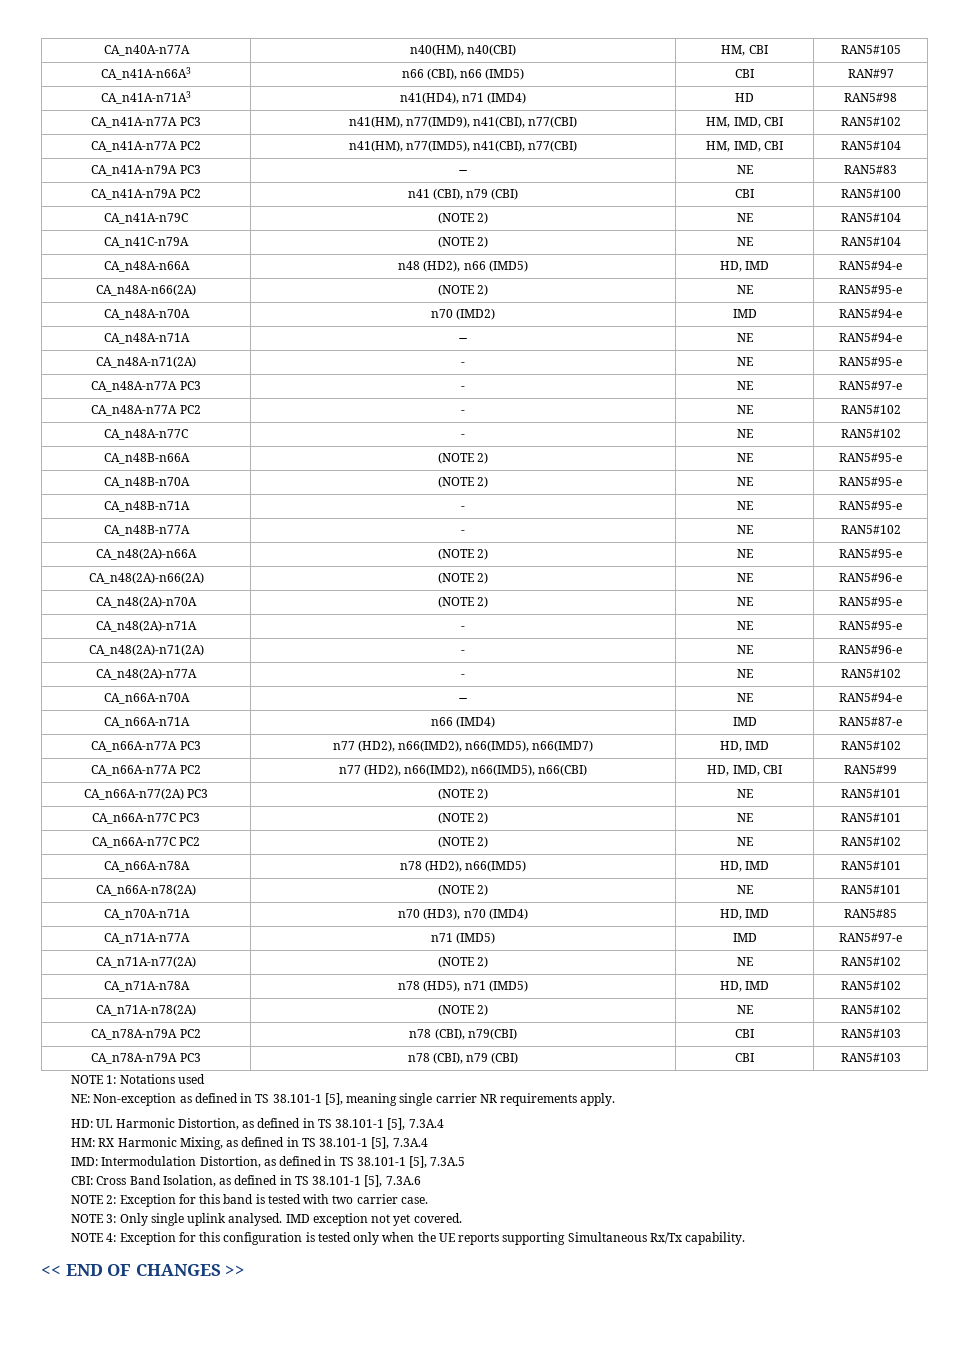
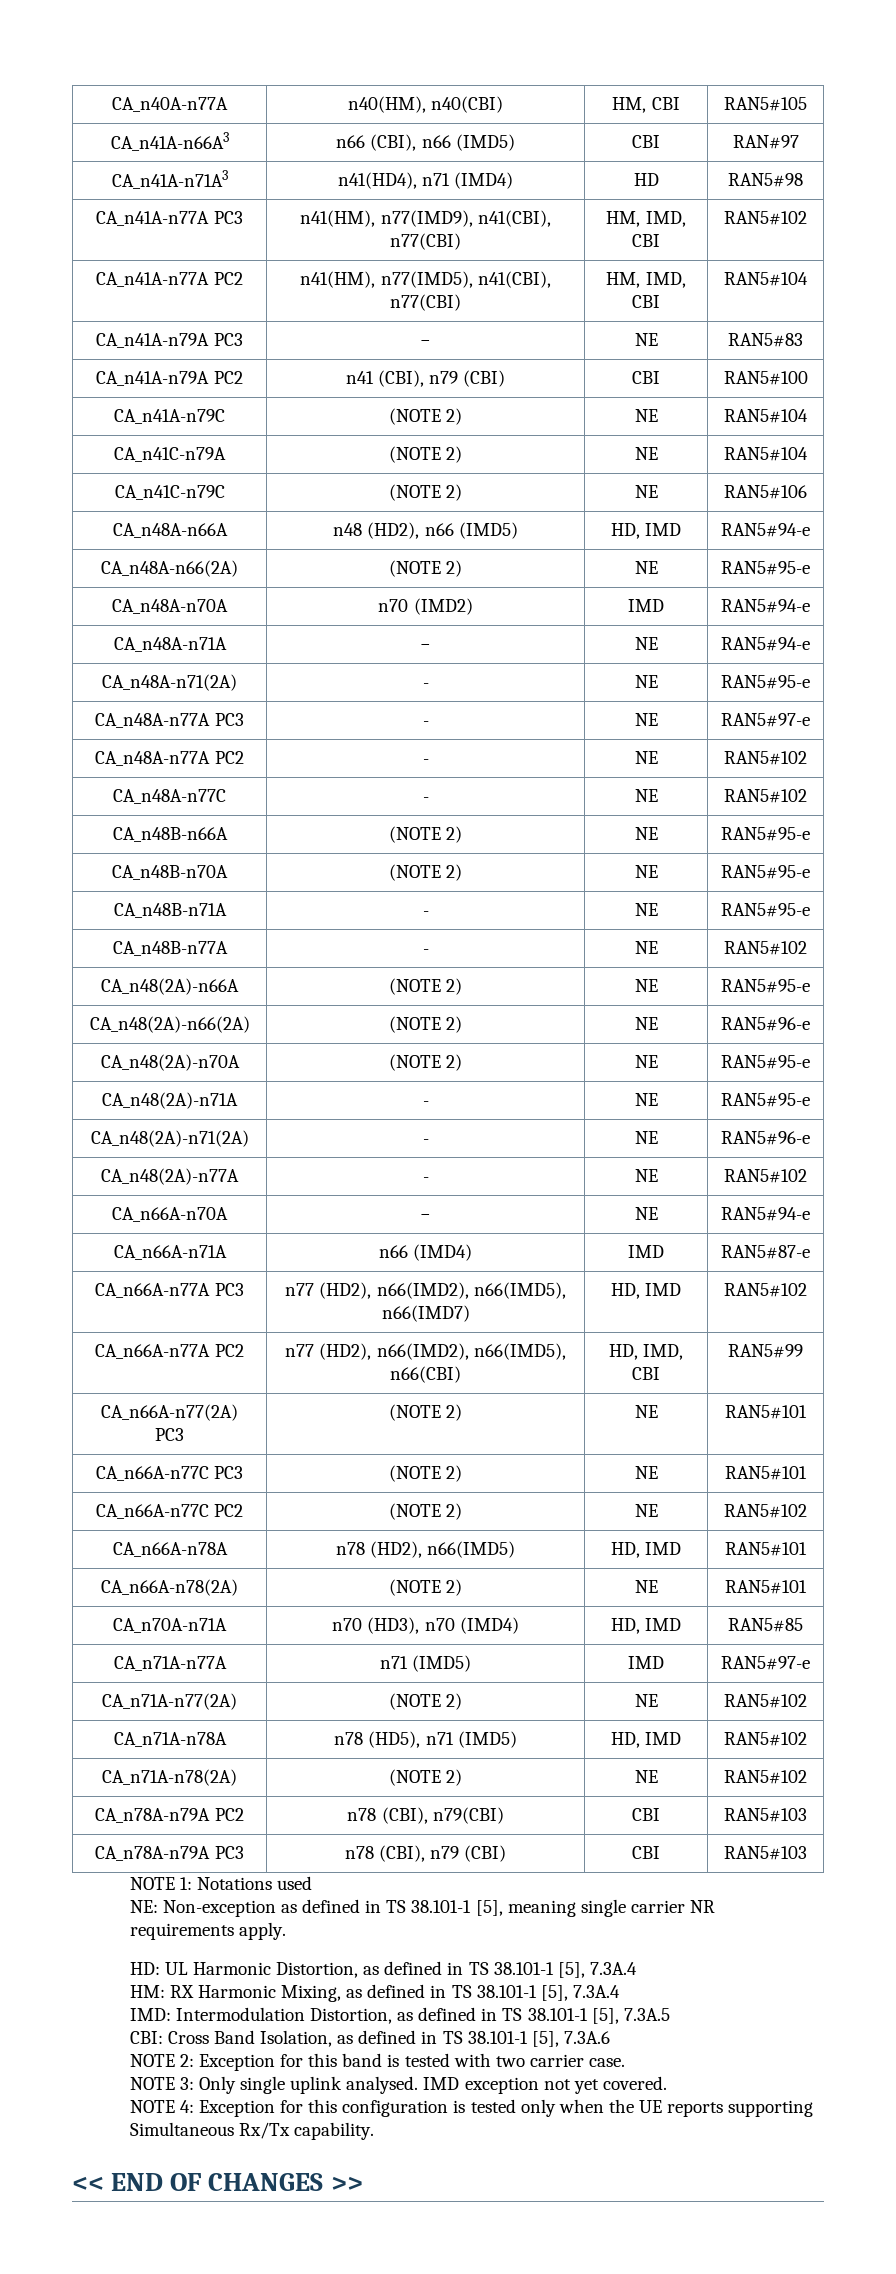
+ CA_n41C-n79C | (NOTE 2) | NE | RAN5#106

